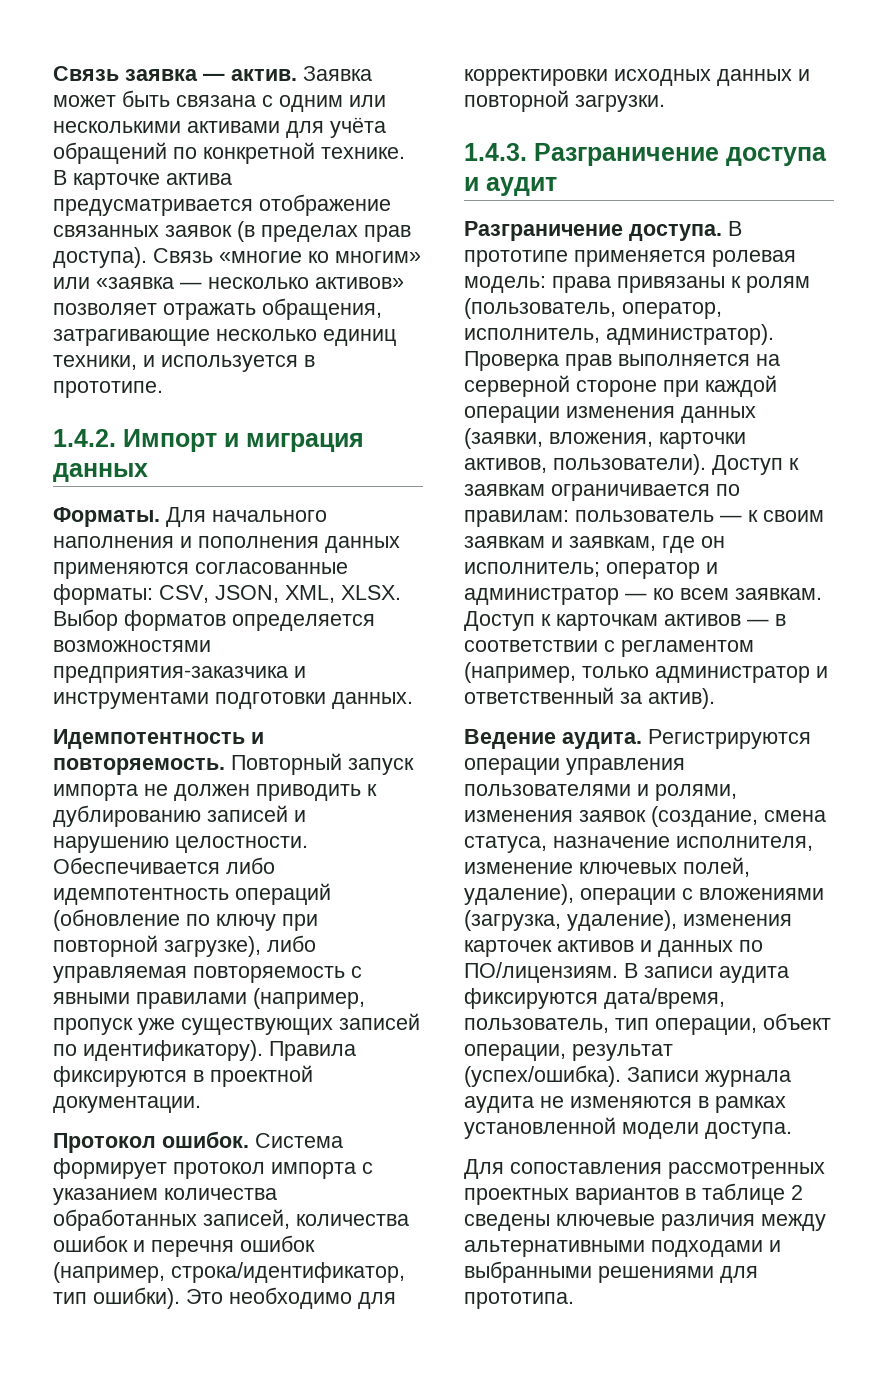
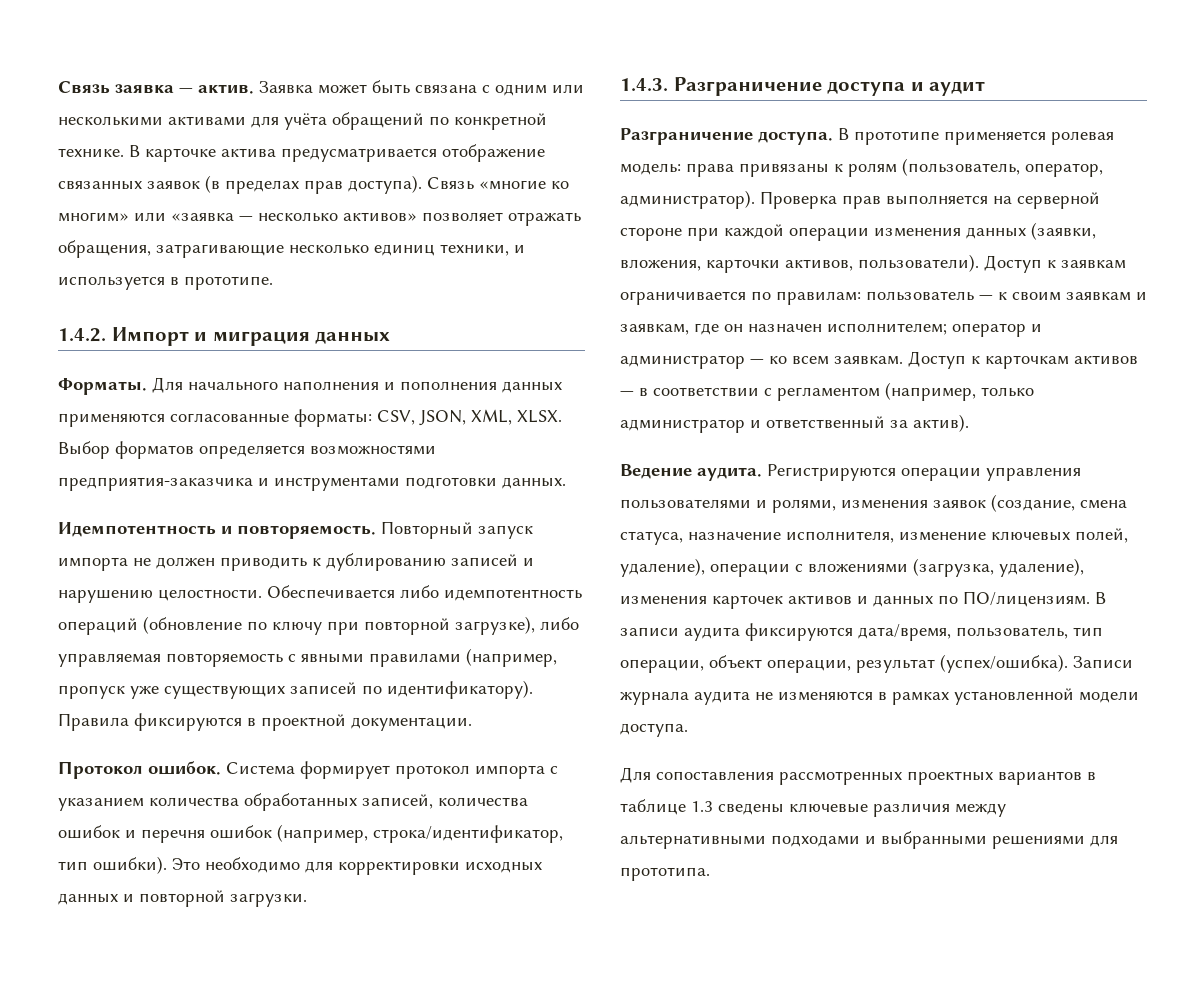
- В прототипе применяется ролевая модель: права привязаны к ролям (пользователь, оператор, исполнитель, администратор).
+ В прототипе применяется ролевая модель: права привязаны к ролям (пользователь, оператор, администратор).
- Доступ к заявкам ограничивается по правилам: пользователь — к своим заявкам и заявкам, где он исполнитель; оператор и администратор — ко всем заявкам.
+ Доступ к заявкам ограничивается по правилам: пользователь — к своим заявкам и заявкам, где он назначен исполнителем; оператор и администратор — ко всем заявкам.
- Для сопоставления рассмотренных проектных вариантов в таблице 2 сведены ключевые различия между альтернативными подходами и выбранными решениями для прототипа.
+ Для сопоставления рассмотренных проектных вариантов в таблице 1.3 сведены ключевые различия между альтернативными подходами и выбранными решениями для прототипа.

